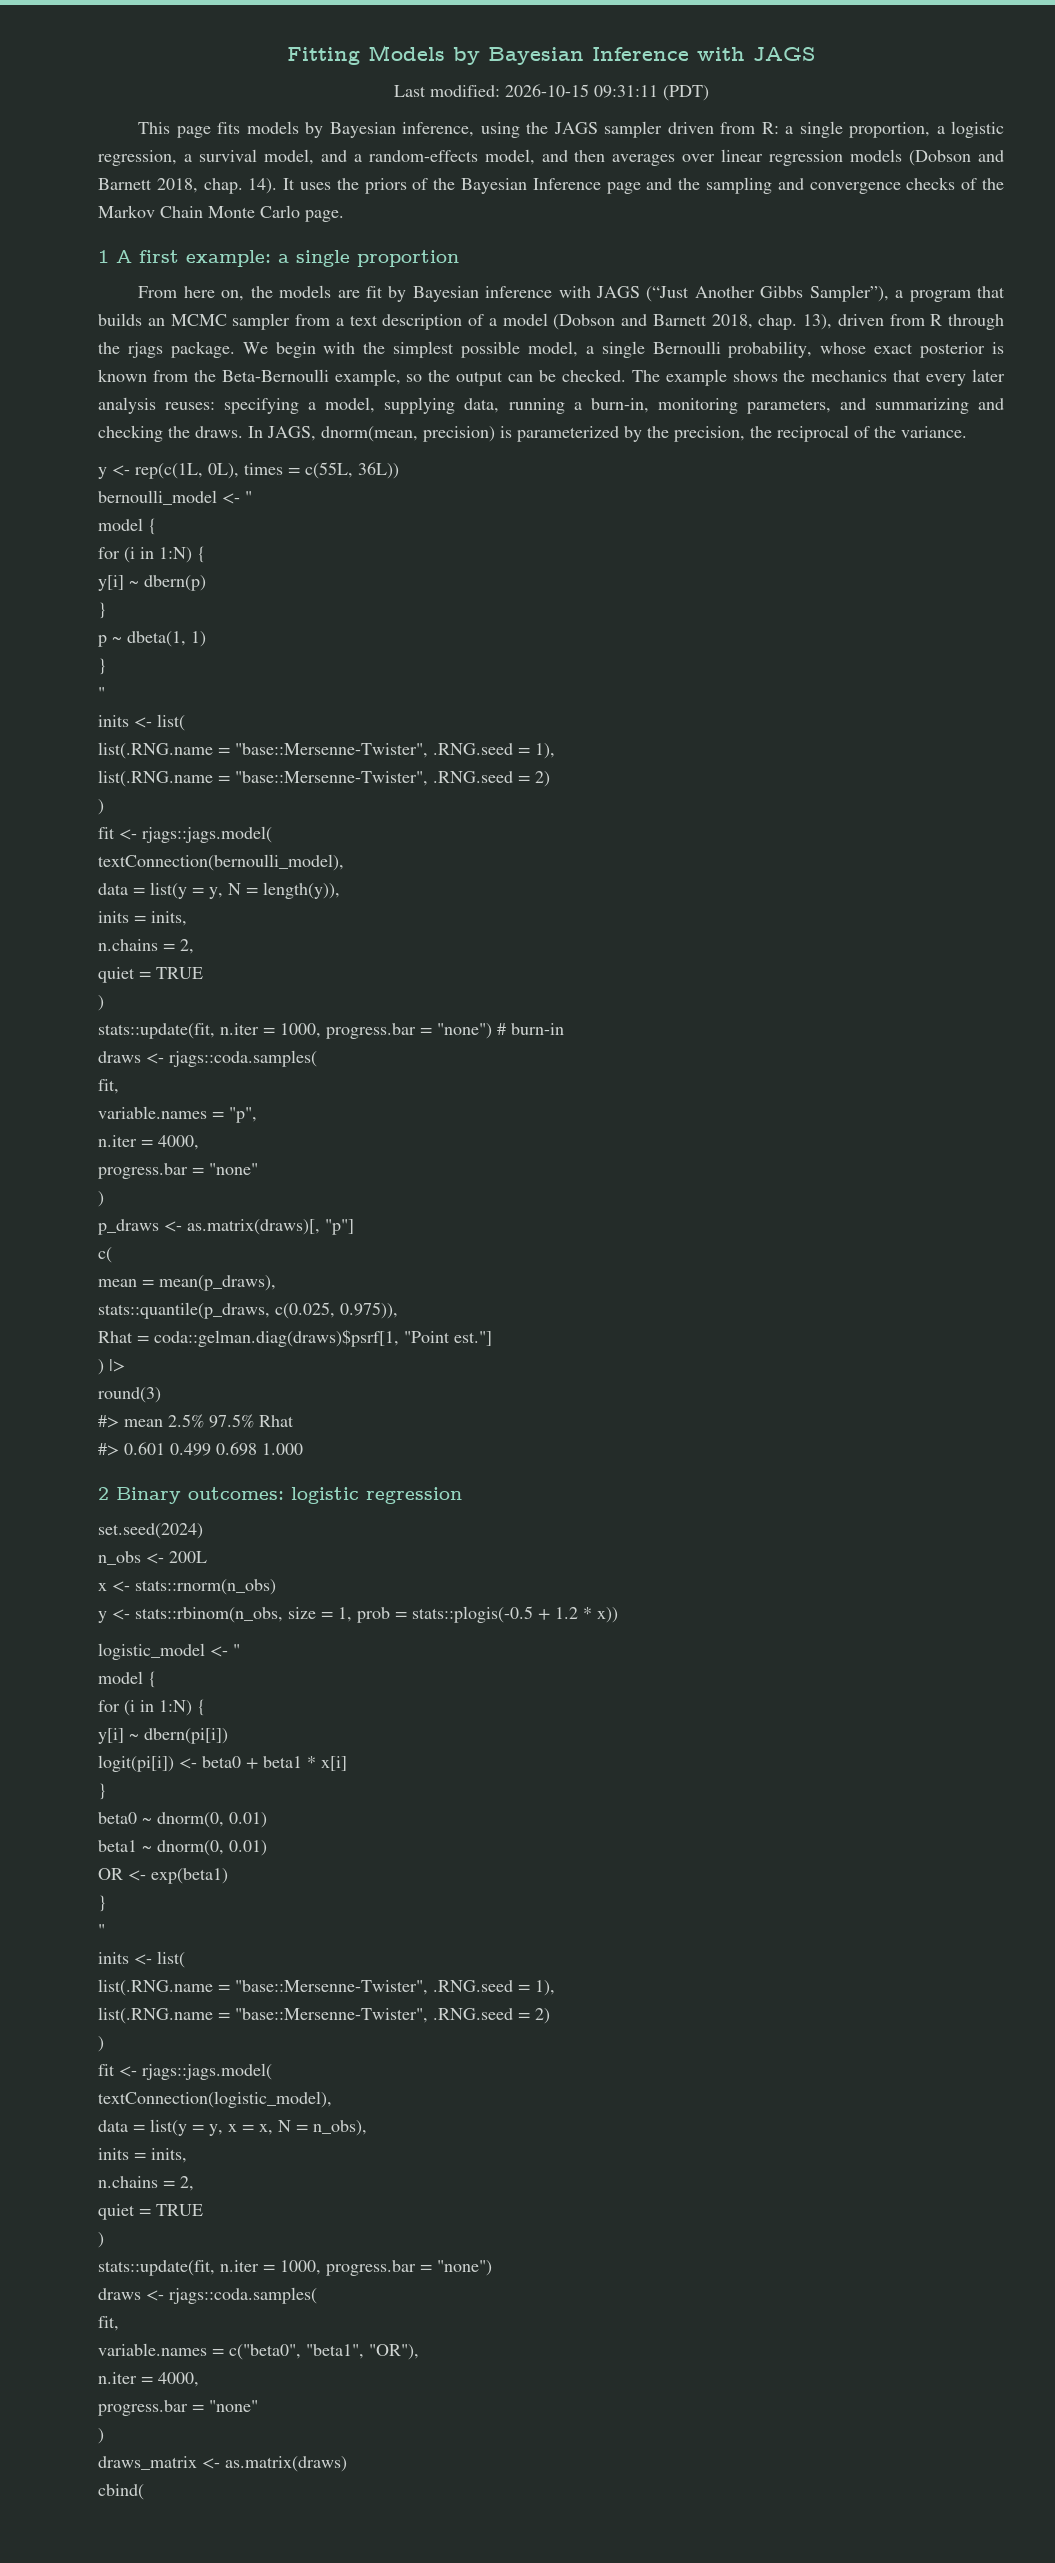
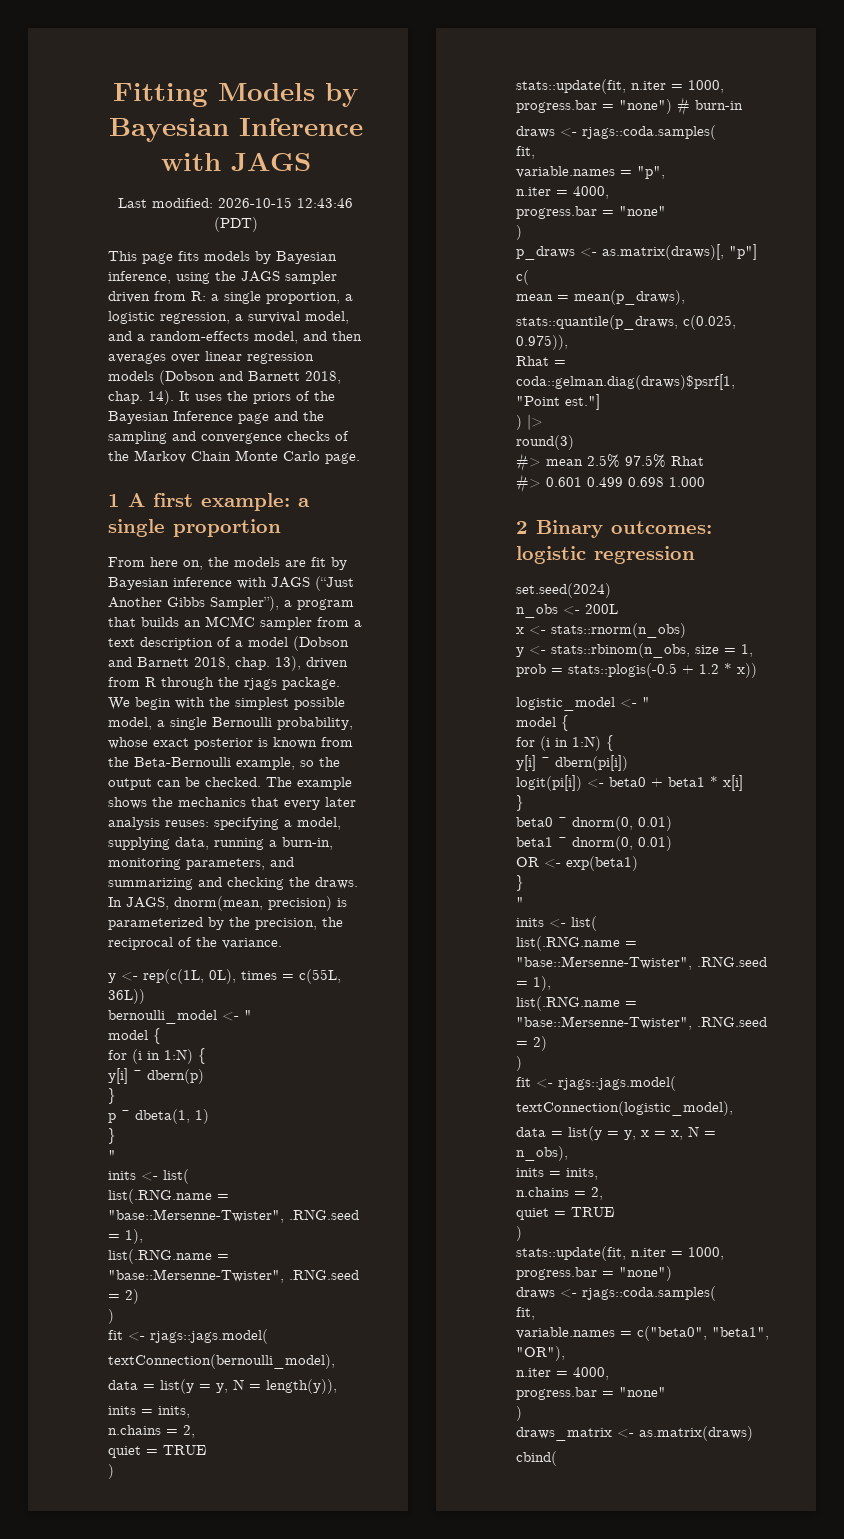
- Last modified: 2026-10-15 09:31:11 (PDT)
+ Last modified: 2026-10-15 12:43:46 (PDT)

